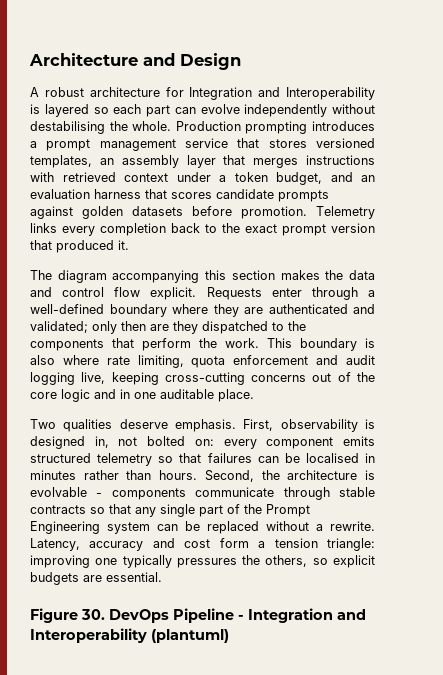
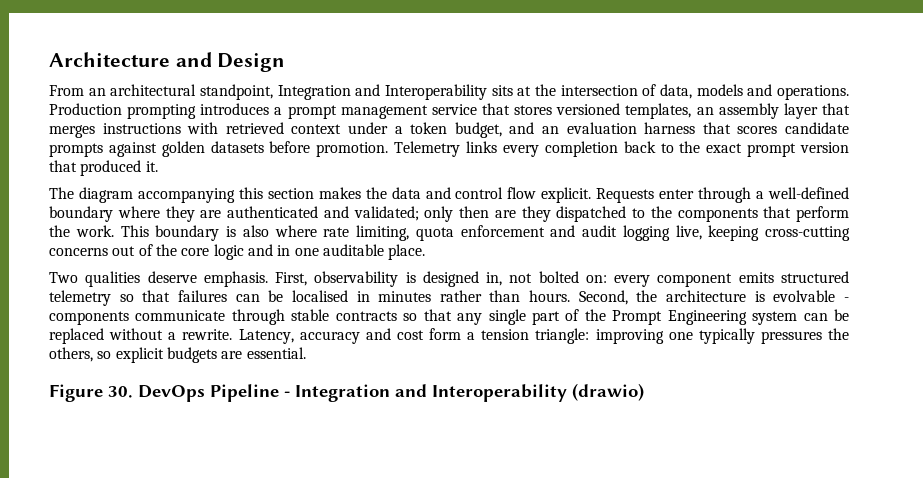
- A robust architecture for Integration and Interoperability is layered so each part can evolve independently without destabilising the whole.
+ From an architectural standpoint, Integration and Interoperability sits at the intersection of data, models and operations.
- Figure 30. DevOps Pipeline - Integration and Interoperability (plantuml)
+ Figure 30. DevOps Pipeline - Integration and Interoperability (drawio)

